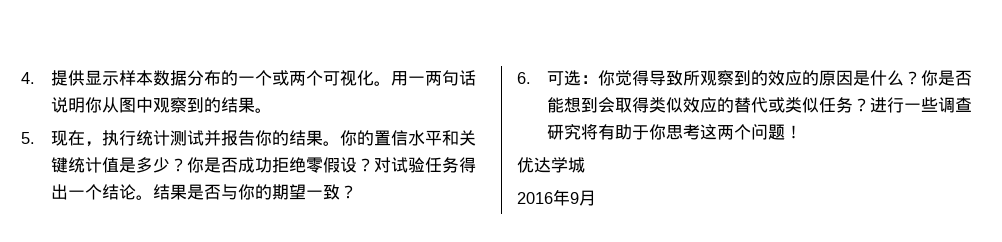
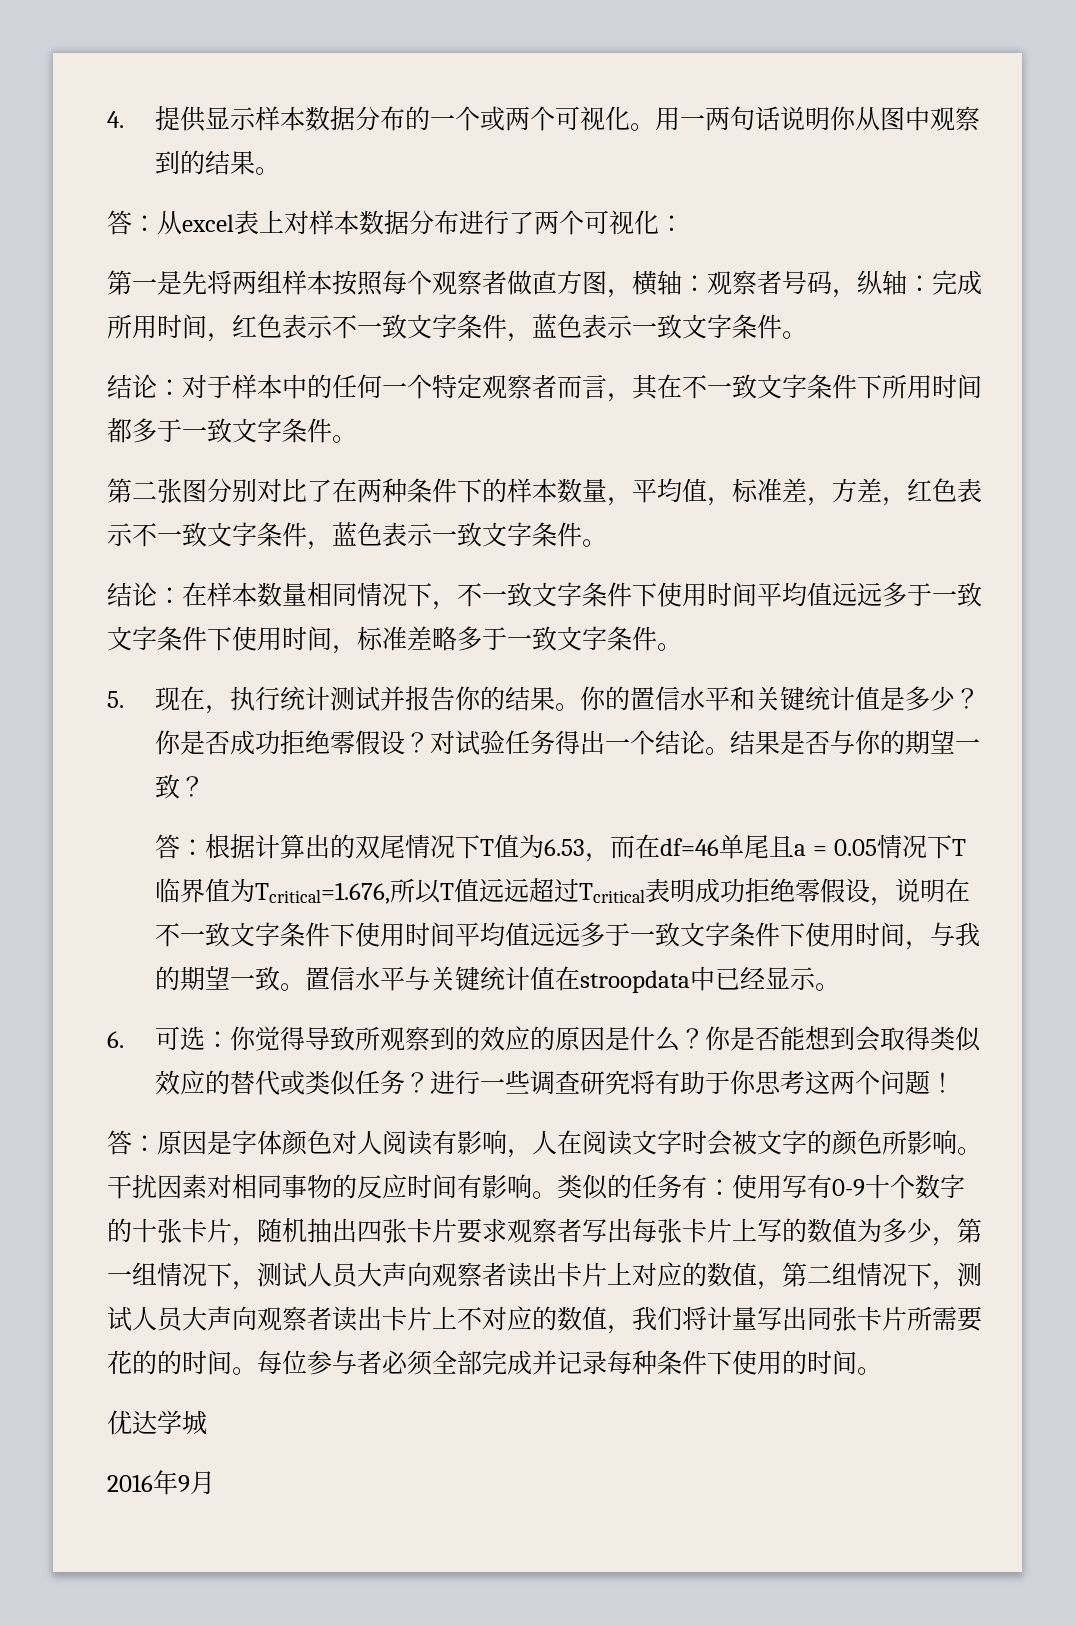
+ 答：从excel表上对样本数据分布进行了两个可视化：
+ 第一是先将两组样本按照每个观察者做直方图，横轴：观察者号码，纵轴：完成所用时间，红色表示不一致文字条件，蓝色表示一致文字条件。
+ 结论：对于样本中的任何一个特定观察者而言，其在不一致文字条件下所用时间都多于一致文字条件。
+ 第二张图分别对比了在两种条件下的样本数量，平均值，标准差，方差，红色表示不一致文字条件，蓝色表示一致文字条件。
+ 结论：在样本数量相同情况下，不一致文字条件下使用时间平均值远远多于一致文字条件下使用时间，标准差略多于一致文字条件。
+ 答：根据计算出的双尾情况下T值为6.53，而在df=46单尾且a = 0.05情况下T临界值为Tcritical=1.676,所以T值远远超过Tcritical表明成功拒绝零假设，说明在不一致文字条件下使用时间平均值远远多于一致文字条件下使用时间，与我的期望一致。置信水平与关键统计值在stroopdata中已经显示。
+ 答：原因是字体颜色对人阅读有影响，人在阅读文字时会被文字的颜色所影响。干扰因素对相同事物的反应时间有影响。类似的任务有：使用写有0-9十个数字的十张卡片，随机抽出四张卡片要求观察者写出每张卡片上写的数值为多少，第一组情况下，测试人员大声向观察者读出卡片上对应的数值，第二组情况下，测试人员大声向观察者读出卡片上不对应的数值，我们将计量写出同张卡片所需要花的的时间。每位参与者必须全部完成并记录每种条件下使用的时间。

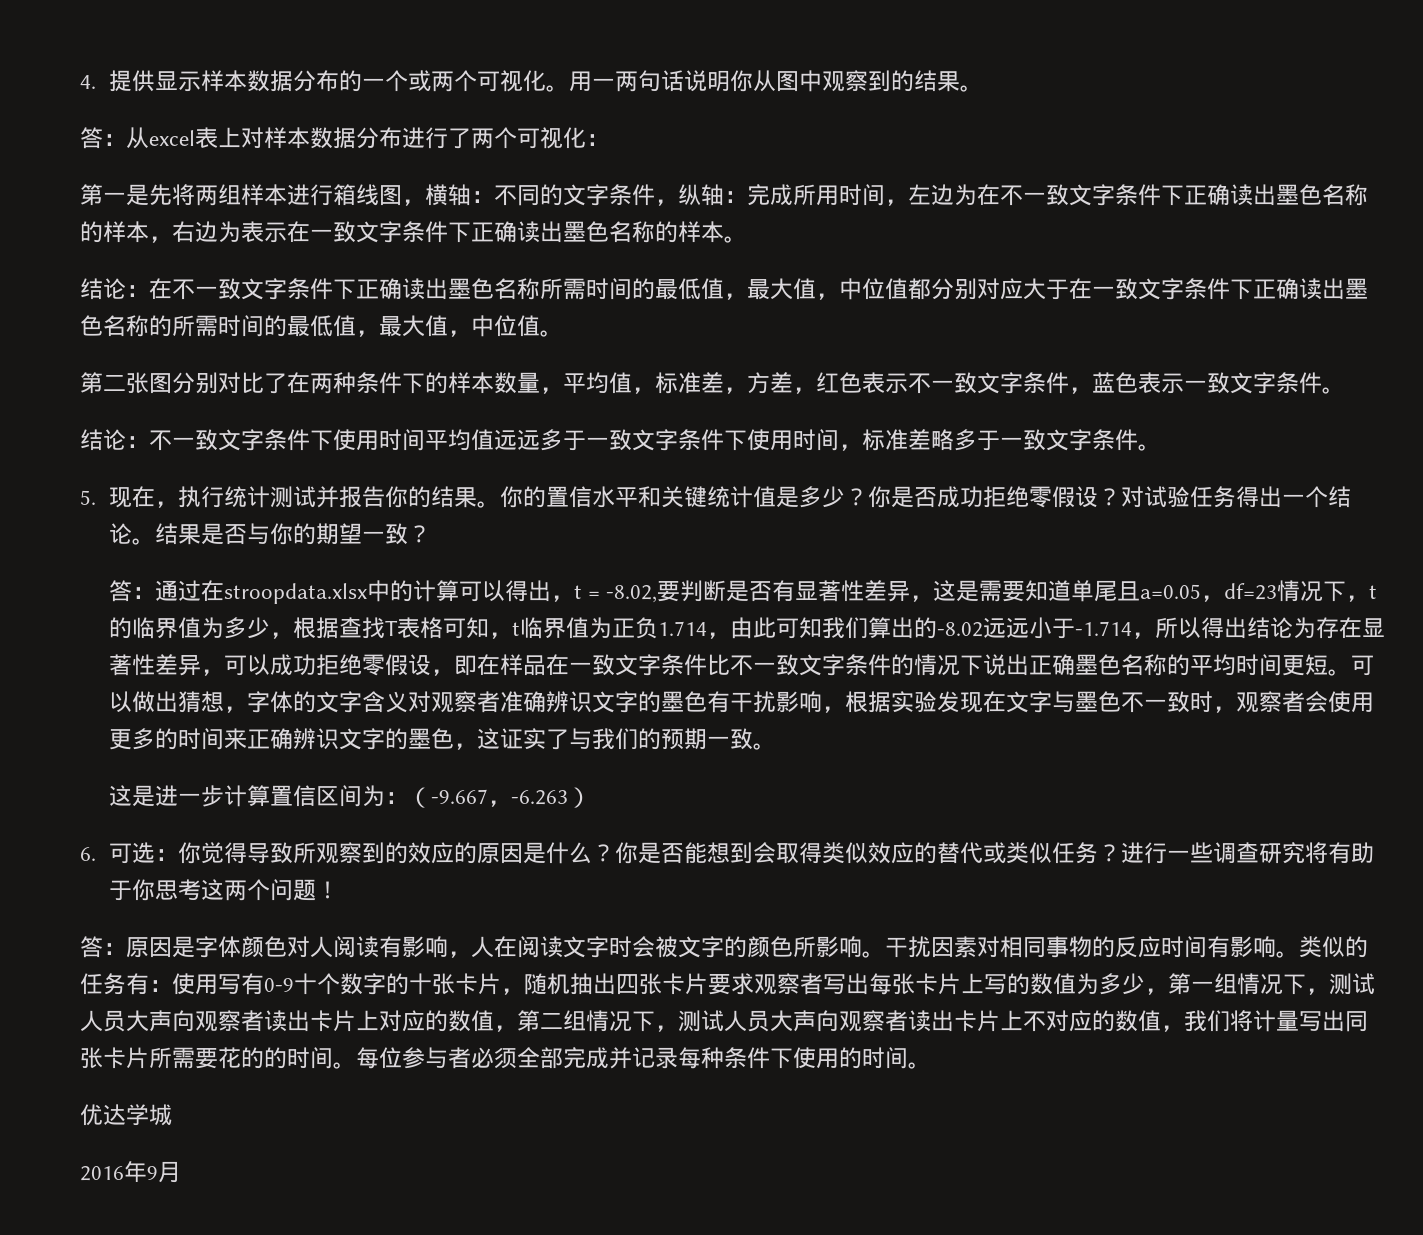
- 第一是先将两组样本按照每个观察者做直方图，横轴：观察者号码，纵轴：完成所用时间，红色表示不一致文字条件，蓝色表示一致文字条件。
- 结论：对于样本中的任何一个特定观察者而言，其在不一致文字条件下所用时间都多于一致文字条件。
+ 第一是先将两组样本进行箱线图，横轴：不同的文字条件，纵轴：完成所用时间，左边为在不一致文字条件下正确读出墨色名称的样本，右边为表示在一致文字条件下正确读出墨色名称的样本。
+ 结论：在不一致文字条件下正确读出墨色名称所需时间的最低值，最大值，中位值都分别对应大于在一致文字条件下正确读出墨色名称的所需时间的最低值，最大值，中位值。
- 结论：在样本数量相同情况下，不一致文字条件下使用时间平均值远远多于一致文字条件下使用时间，标准差略多于一致文字条件。
+ 结论：不一致文字条件下使用时间平均值远远多于一致文字条件下使用时间，标准差略多于一致文字条件。
- 答：根据计算出的双尾情况下T值为6.53，而在df=46单尾且a = 0.05情况下T临界值为Tcritical=1.676,所以T值远远超过Tcritical表明成功拒绝零假设，说明在不一致文字条件下使用时间平均值远远多于一致文字条件下使用时间，与我的期望一致。置信水平与关键统计值在stroopdata中已经显示。
+ 答：通过在stroopdata.xlsx中的计算可以得出，t = -8.02,要判断是否有显著性差异，这是需要知道单尾且a=0.05，df=23情况下，t的临界值为多少，根据查找T表格可知，t临界值为正负1.714，由此可知我们算出的-8.02远远小于-1.714，所以得出结论为存在显著性差异，可以成功拒绝零假设，即在样品在一致文字条件比不一致文字条件的情况下说出正确墨色名称的平均时间更短。可以做出猜想，字体的文字含义对观察者准确辨识文字的墨色有干扰影响，根据实验发现在文字与墨色不一致时，观察者会使用更多的时间来正确辨识文字的墨色，这证实了与我们的预期一致。
+ 这是进一步计算置信区间为：（-9.667，-6.263）

